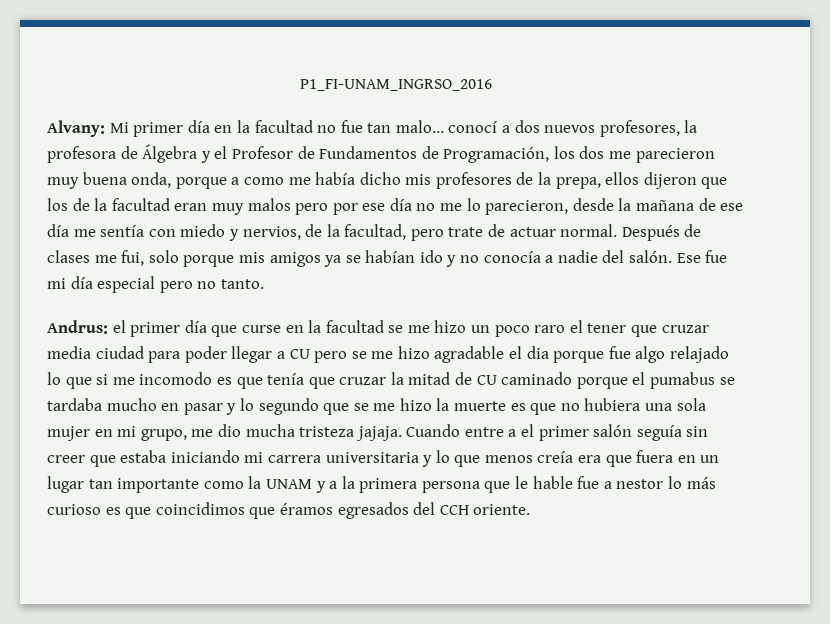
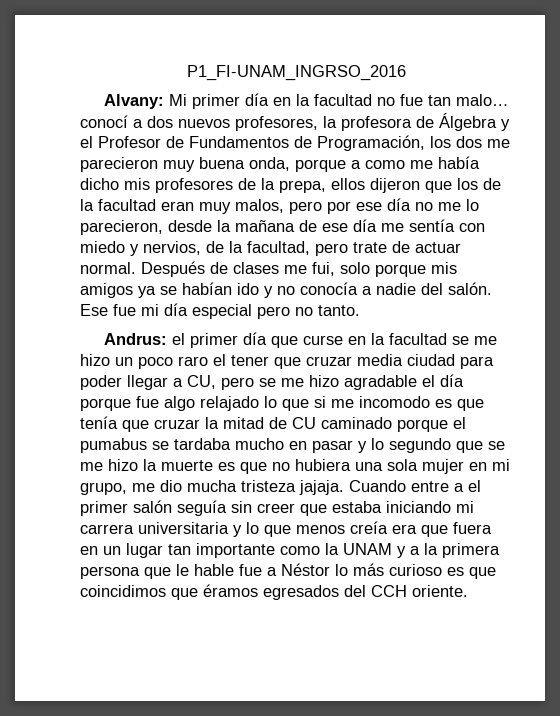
- Mi primer día en la facultad no fue tan malo… conocí a dos nuevos profesores, la profesora de Álgebra y el Profesor de Fundamentos de Programación, los dos me parecieron muy buena onda, porque a como me había dicho mis profesores de la prepa, ellos dijeron que los de la facultad eran muy malos pero por ese día no me lo parecieron, desde la mañana de ese día me sentía con miedo y nervios, de la facultad, pero trate de actuar normal.
+ Mi primer día en la facultad no fue tan malo… conocí a dos nuevos profesores, la profesora de Álgebra y el Profesor de Fundamentos de Programación, los dos me parecieron muy buena onda, porque a como me había dicho mis profesores de la prepa, ellos dijeron que los de la facultad eran muy malos, pero por ese día no me lo parecieron, desde la mañana de ese día me sentía con miedo y nervios, de la facultad, pero trate de actuar normal.
- el primer día que curse en la facultad se me hizo un poco raro el tener que cruzar media ciudad para poder llegar a CU pero se me hizo agradable el dia porque fue algo relajado lo que si me incomodo es que tenía que cruzar la mitad de CU caminado porque el pumabus se tardaba mucho en pasar y lo segundo que se me hizo la muerte es que no hubiera una sola mujer en mi grupo, me dio mucha tristeza jajaja.
+ el primer día que curse en la facultad se me hizo un poco raro el tener que cruzar media ciudad para poder llegar a CU, pero se me hizo agradable el día porque fue algo relajado lo que si me incomodo es que tenía que cruzar la mitad de CU caminado porque el pumabus se tardaba mucho en pasar y lo segundo que se me hizo la muerte es que no hubiera una sola mujer en mi grupo, me dio mucha tristeza jajaja.
- Cuando entre a el primer salón seguía sin creer que estaba iniciando mi carrera universitaria y lo que menos creía era que fuera en un lugar tan importante como la UNAM y a la primera persona que le hable fue a nestor lo más curioso es que coincidimos que éramos egresados del CCH oriente.
+ Cuando entre a el primer salón seguía sin creer que estaba iniciando mi carrera universitaria y lo que menos creía era que fuera en un lugar tan importante como la UNAM y a la primera persona que le hable fue a Néstor lo más curioso es que coincidimos que éramos egresados del CCH oriente.

